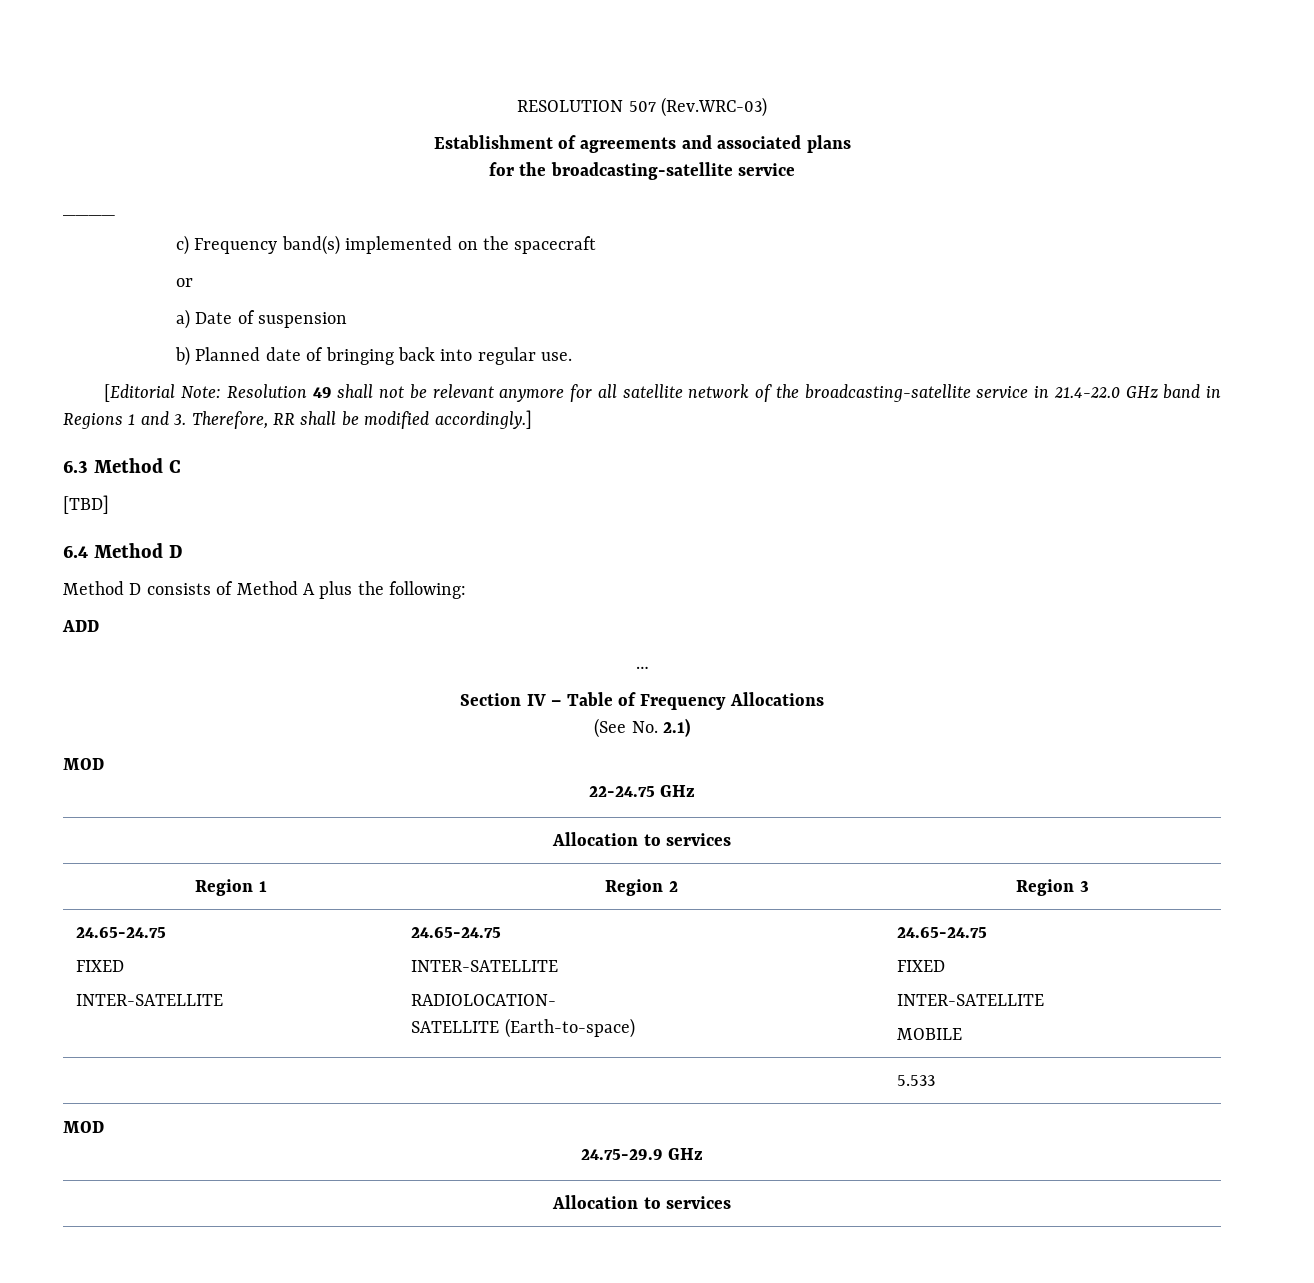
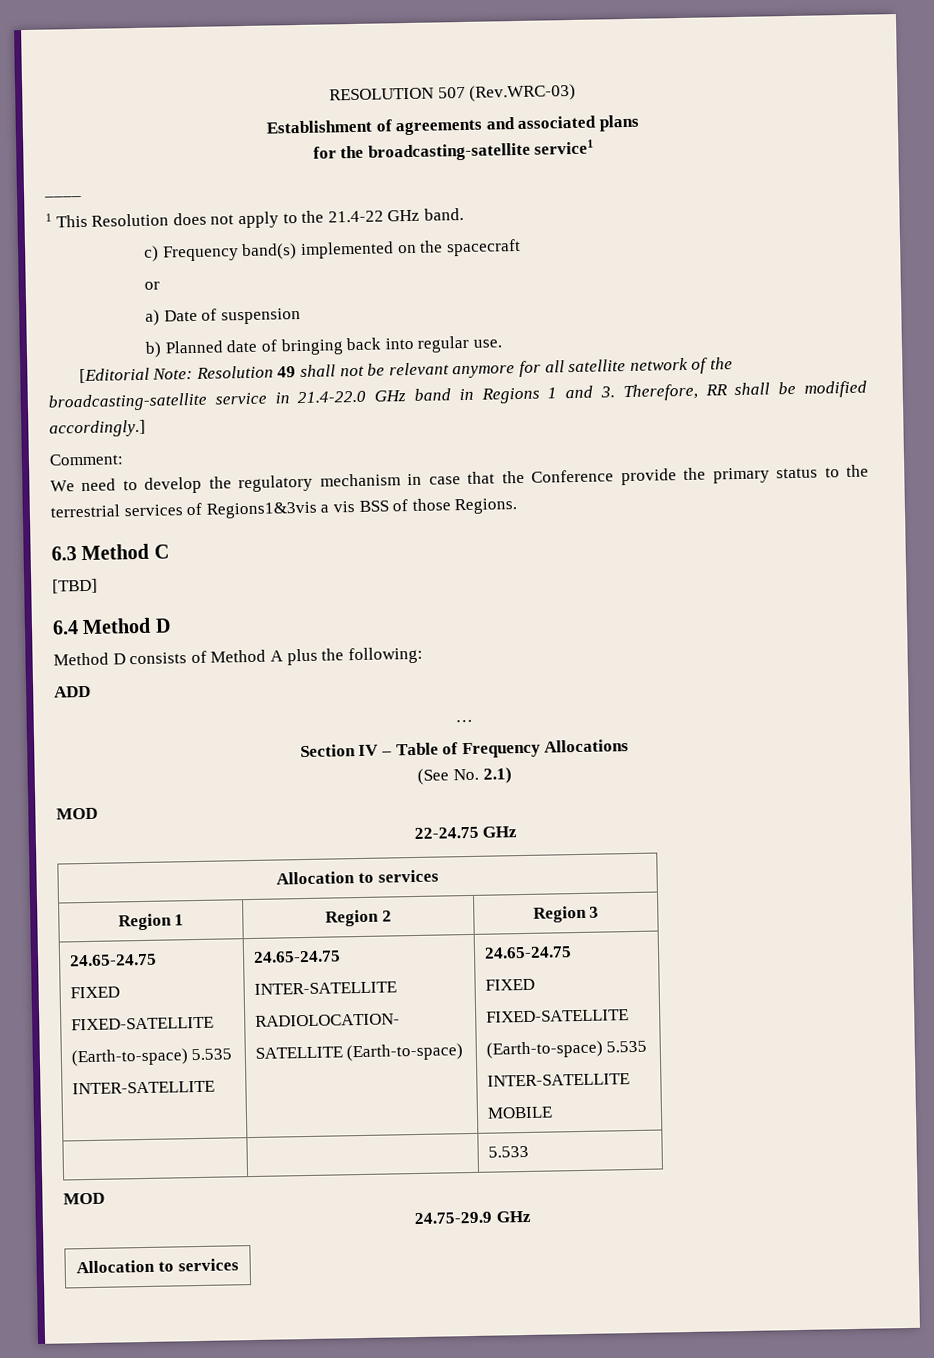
- for the broadcasting-satellite service
+ for the broadcasting-satellite service1
+ 1 This Resolution does not apply to the 21.4-22 GHz band.
+ Comment:
+ We need to develop the regulatory mechanism in case that the Conference provide the primary status to the terrestrial services of Regions1&3vis a vis BSS of those Regions.
  Region 1 | Region 2 | Region 3
  24.65-24.75
  FIXED
+ FIXED-SATELLITE
+ (Earth-to-space) 5.535
  INTER-SATELLITE | 24.65-24.75
  INTER-SATELLITE
  RADIOLOCATION-
  SATELLITE (Earth-to-space) | 24.65-24.75
  FIXED
+ FIXED-SATELLITE
+ (Earth-to-space) 5.535

